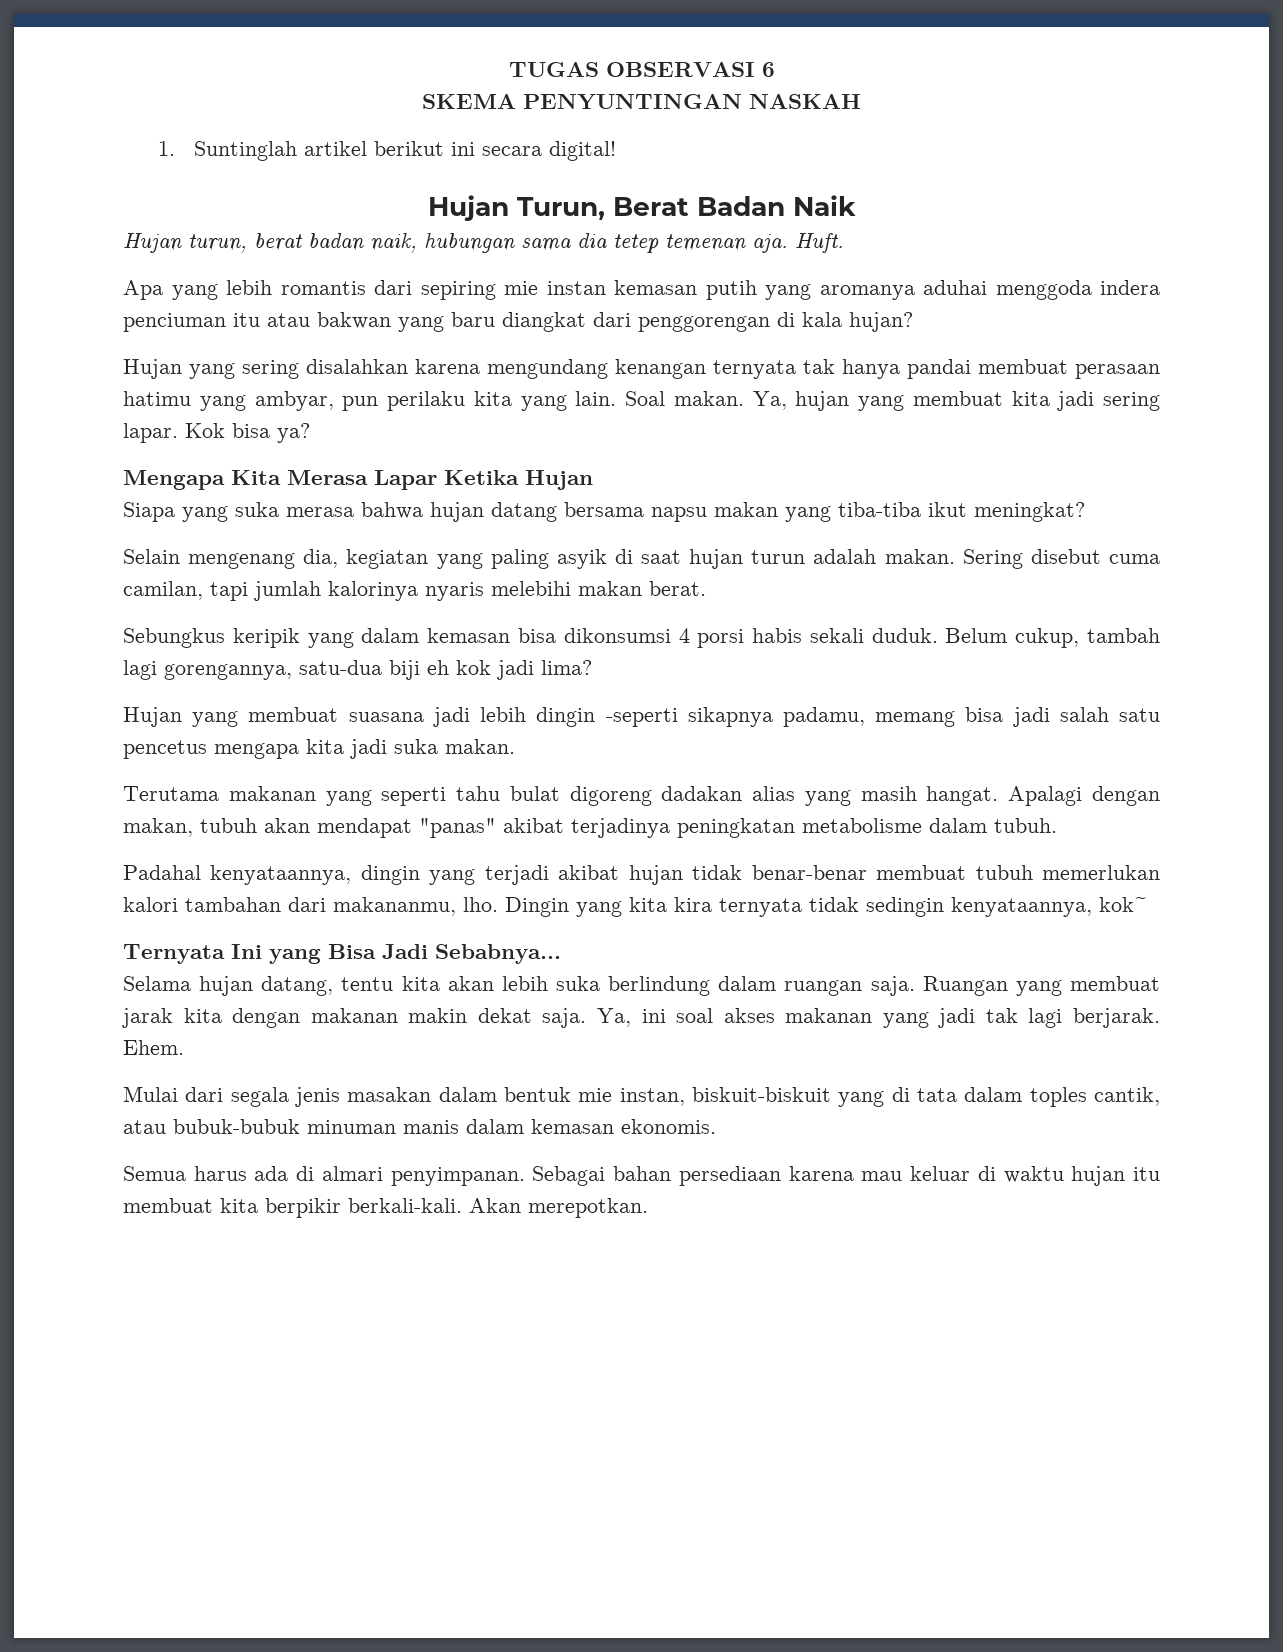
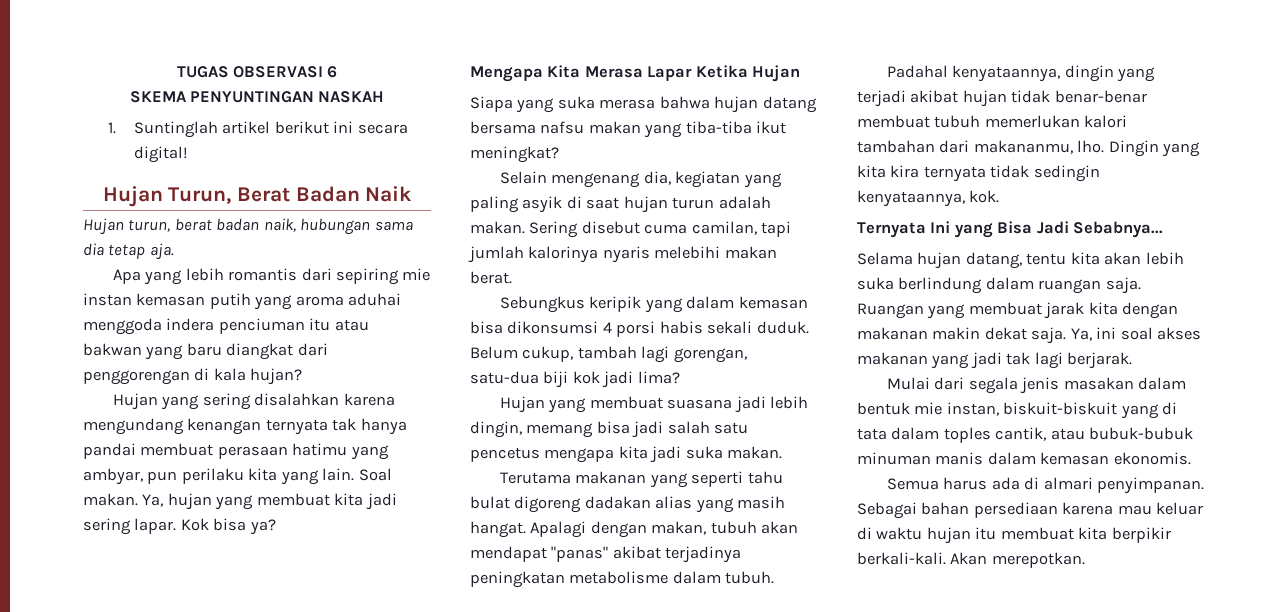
- Hujan turun, berat badan naik, hubungan sama dia tetep temenan aja. Huft.
+ Hujan turun, berat badan naik, hubungan sama dia tetap aja.
- Apa yang lebih romantis dari sepiring mie instan kemasan putih yang aromanya aduhai menggoda indera penciuman itu atau bakwan yang baru diangkat dari penggorengan di kala hujan?
+ Apa yang lebih romantis dari sepiring mie instan kemasan putih yang aroma aduhai menggoda indera penciuman itu atau bakwan yang baru diangkat dari penggorengan di kala hujan?
- Siapa yang suka merasa bahwa hujan datang bersama napsu makan yang tiba-tiba ikut meningkat?
+ Siapa yang suka merasa bahwa hujan datang bersama nafsu makan yang tiba-tiba ikut meningkat?
- Belum cukup, tambah lagi gorengannya, satu-dua biji eh kok jadi lima?
+ Belum cukup, tambah lagi gorengan, satu-dua biji kok jadi lima?
- Hujan yang membuat suasana jadi lebih dingin -seperti sikapnya padamu, memang bisa jadi salah satu pencetus mengapa kita jadi suka makan.
+ Hujan yang membuat suasana jadi lebih dingin, memang bisa jadi salah satu pencetus mengapa kita jadi suka makan.
- Dingin yang kita kira ternyata tidak sedingin kenyataannya, kok~
+ Dingin yang kita kira ternyata tidak sedingin kenyataannya, kok.
- Ehem.

